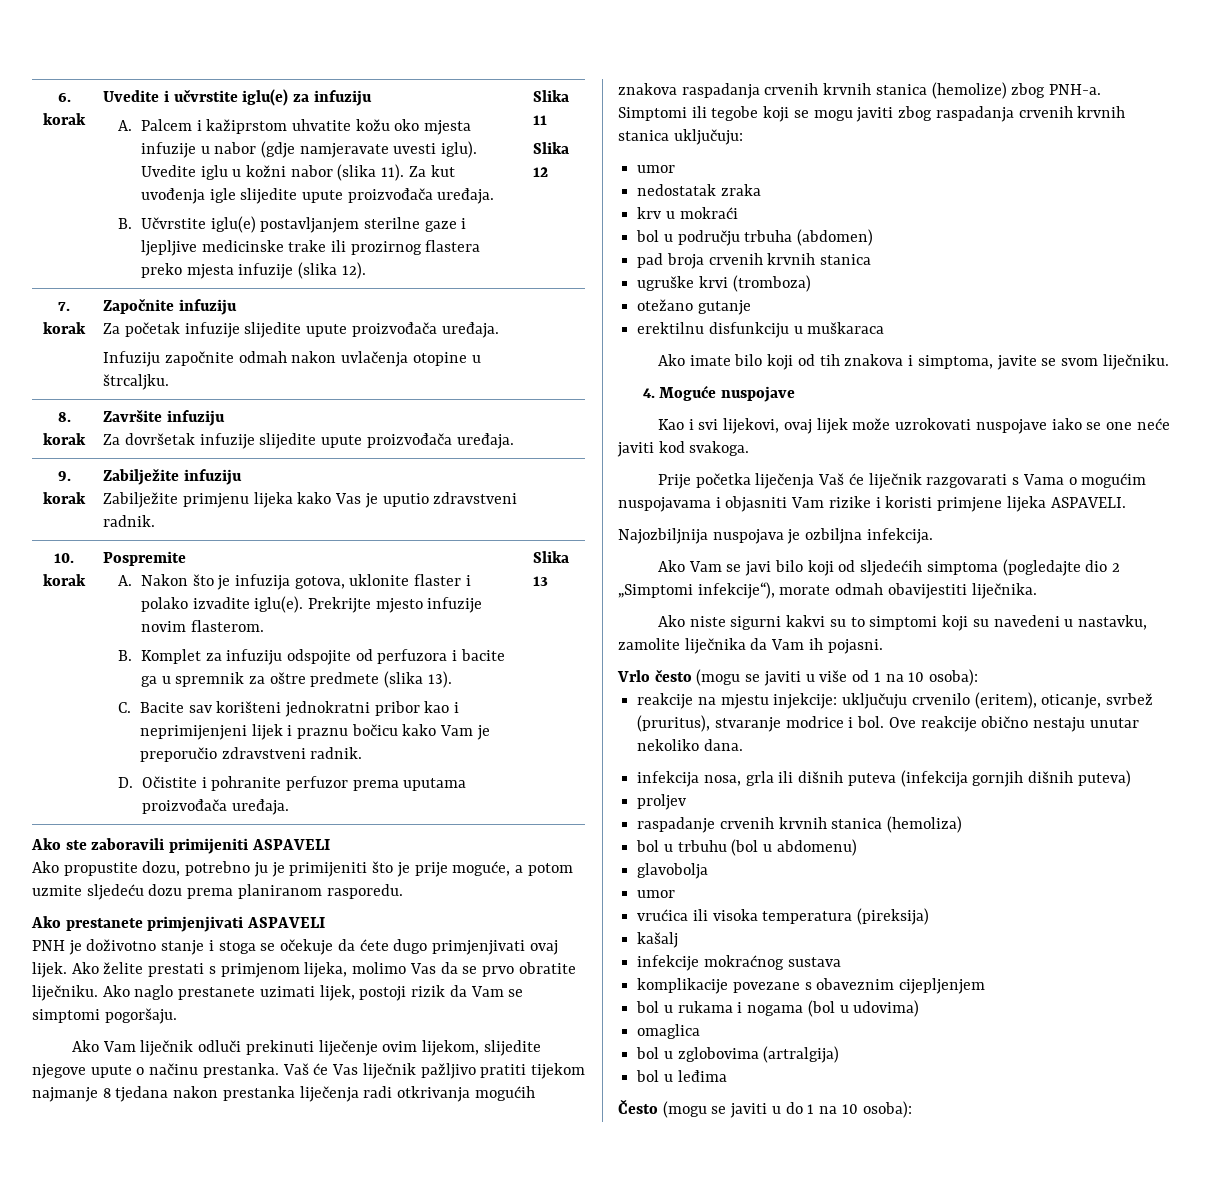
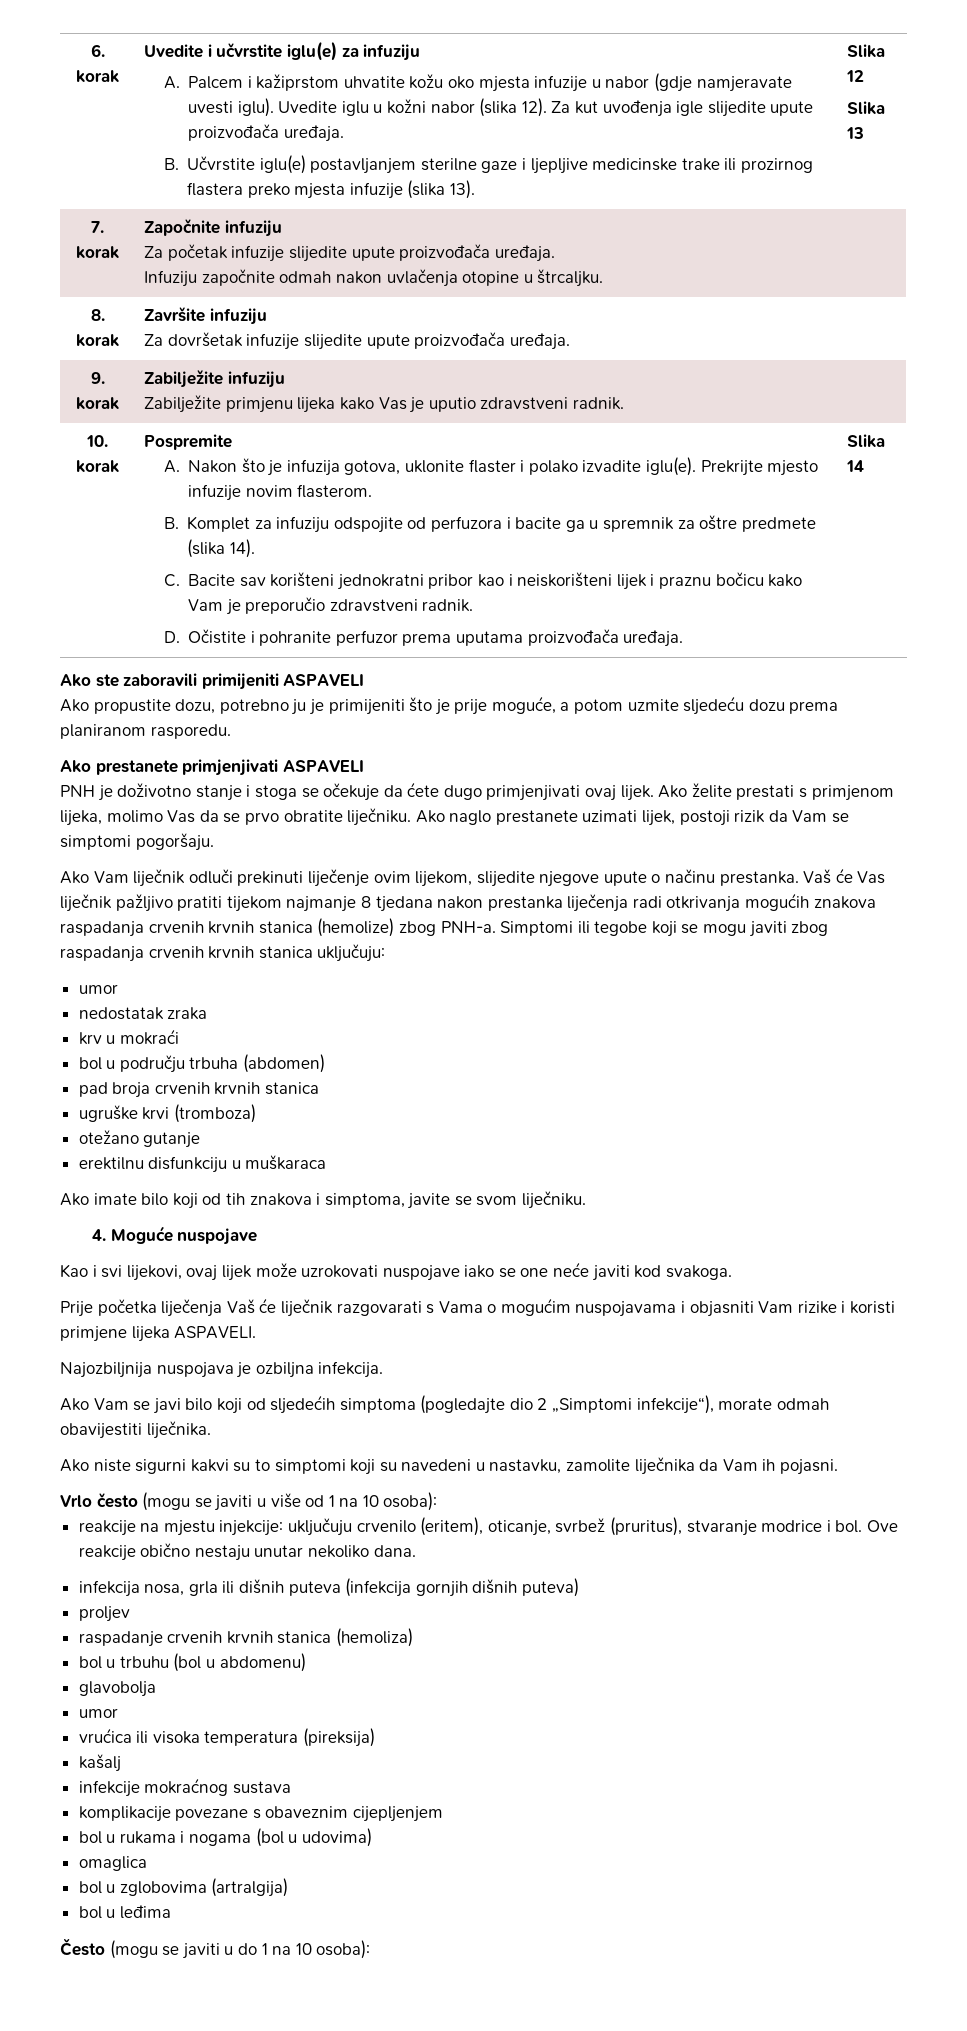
- Uvedite iglu u kožni nabor (slika 11).
+ Uvedite iglu u kožni nabor (slika 12).
- B. Učvrstite iglu(e) postavljanjem sterilne gaze i ljepljive medicinske trake ili prozirnog flastera preko mjesta infuzije (slika 12). | Slika 11
- Slika 12
+ B. Učvrstite iglu(e) postavljanjem sterilne gaze i ljepljive medicinske trake ili prozirnog flastera preko mjesta infuzije (slika 13). | Slika 12
+ Slika 13
- B. Komplet za infuziju odspojite od perfuzora i bacite ga u spremnik za oštre predmete (slika 13).
+ B. Komplet za infuziju odspojite od perfuzora i bacite ga u spremnik za oštre predmete (slika 14).
- C. Bacite sav korišteni jednokratni pribor kao i neprimijenjeni lijek i praznu bočicu kako Vam je preporučio zdravstveni radnik.
+ C. Bacite sav korišteni jednokratni pribor kao i neiskorišteni lijek i praznu bočicu kako Vam je preporučio zdravstveni radnik.
- Slika 13
+ Slika 14

